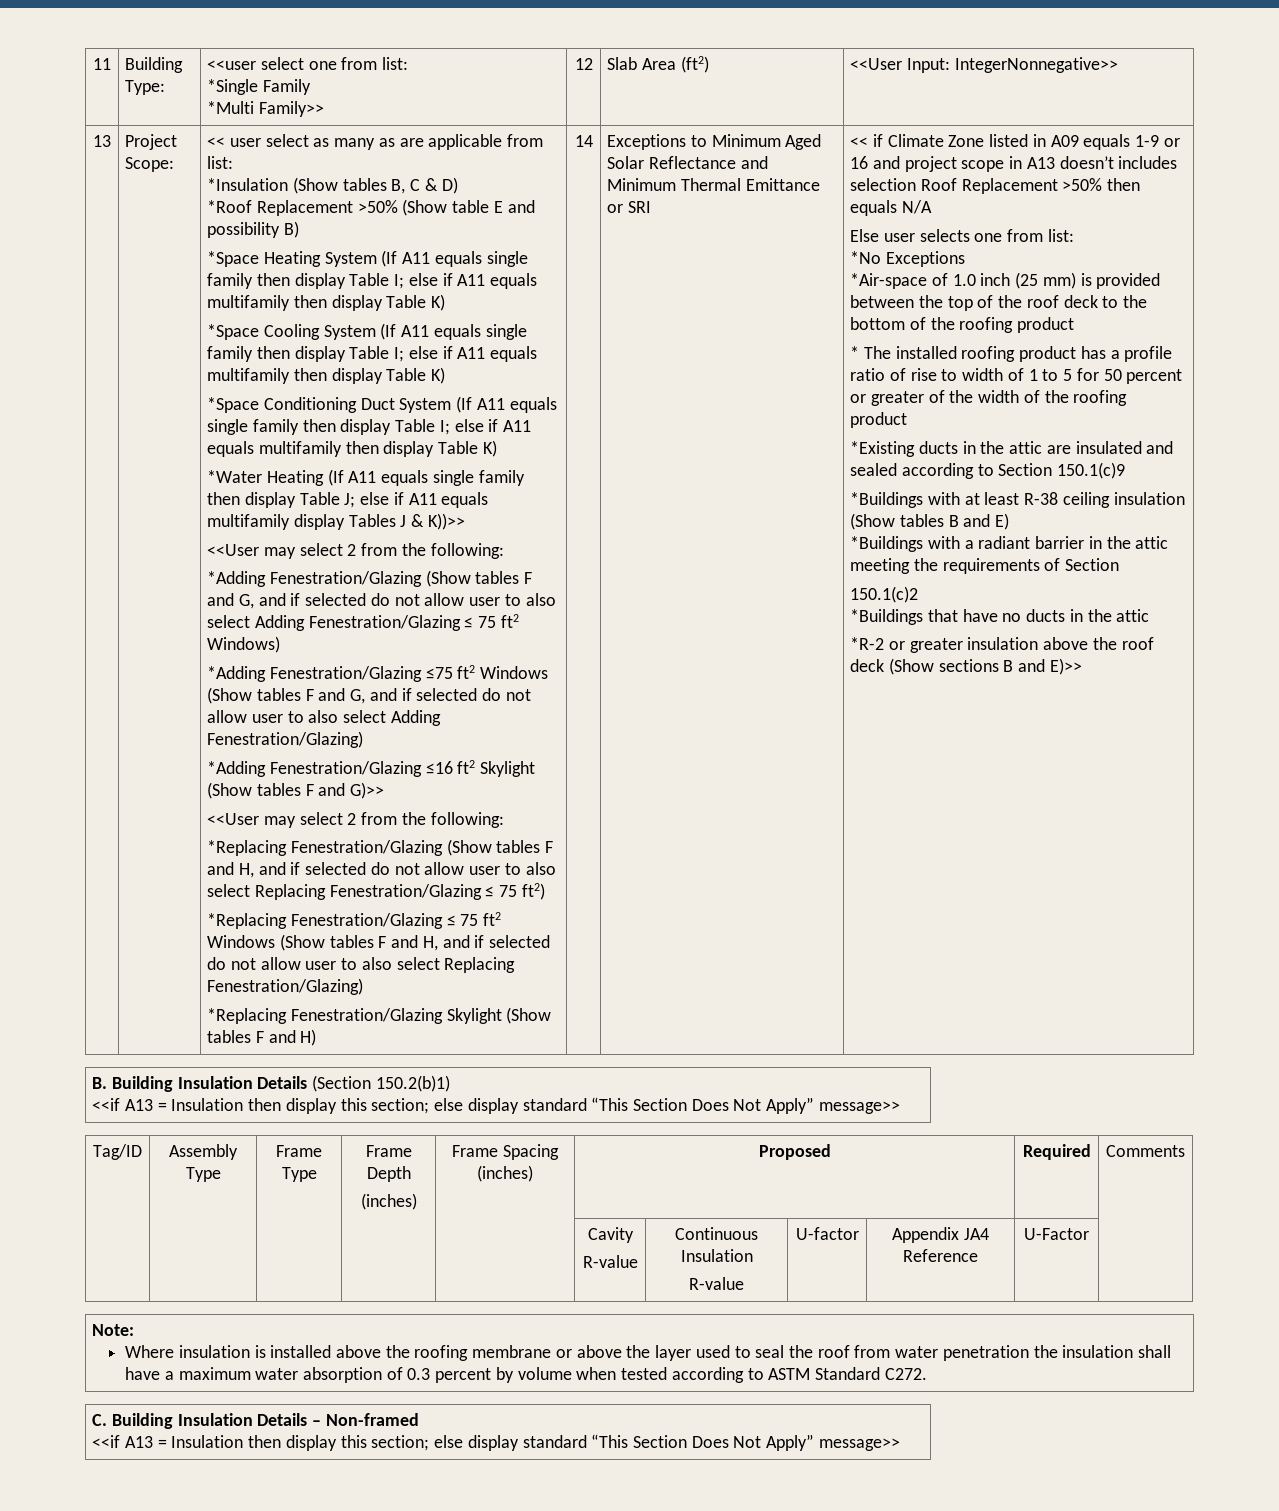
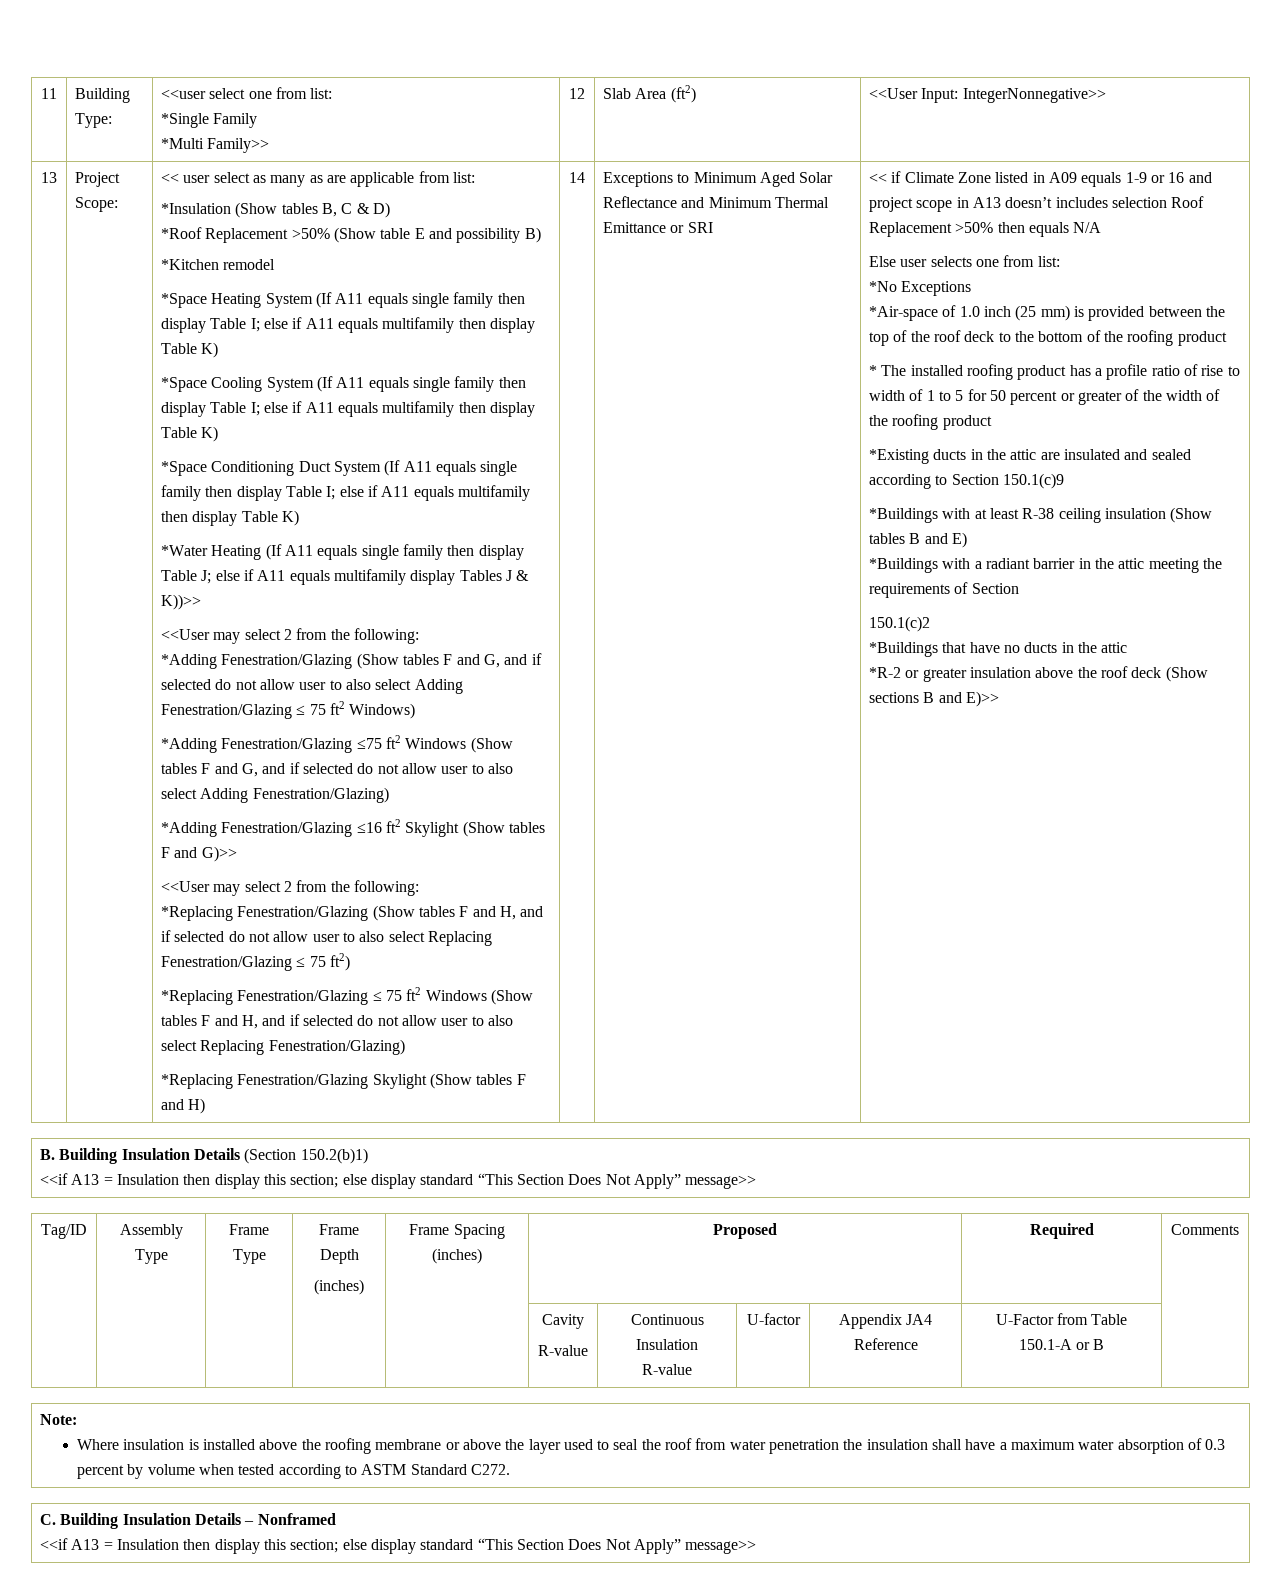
+ *Kitchen remodel
  | | | | | Cavity
  R-value | Continuous Insulation
- R-value | U-factor | Appendix JA4 Reference | U-Factor |
+ R-value | U-factor | Appendix JA4 Reference | U-Factor from Table 150.1-A or B |
- C. Building Insulation Details – Non-framed
+ C. Building Insulation Details – Nonframed

